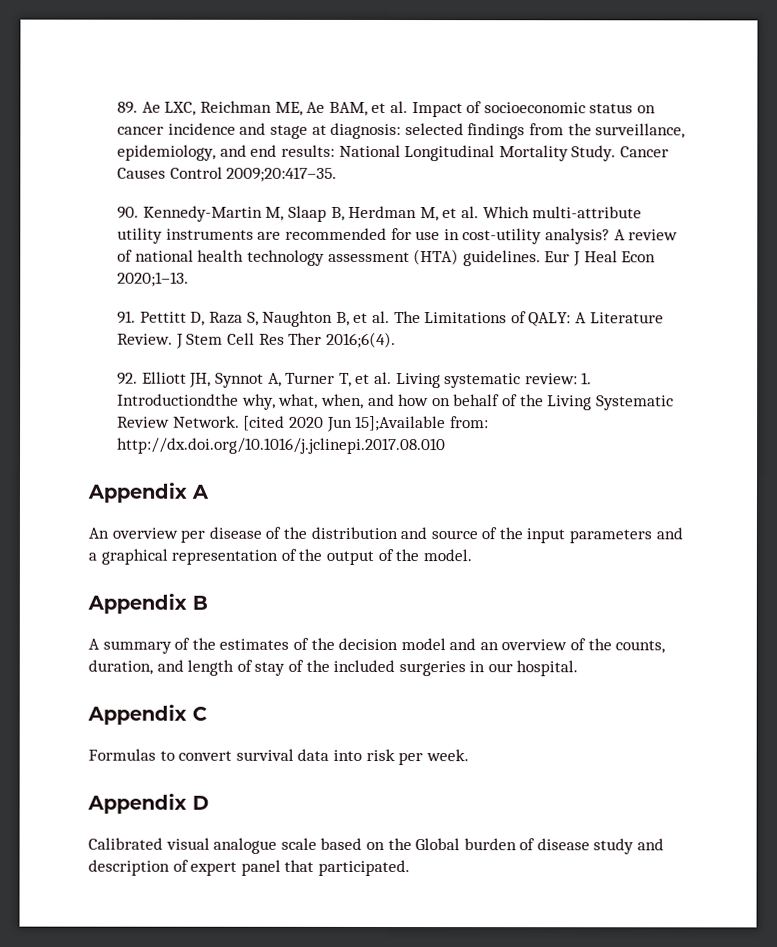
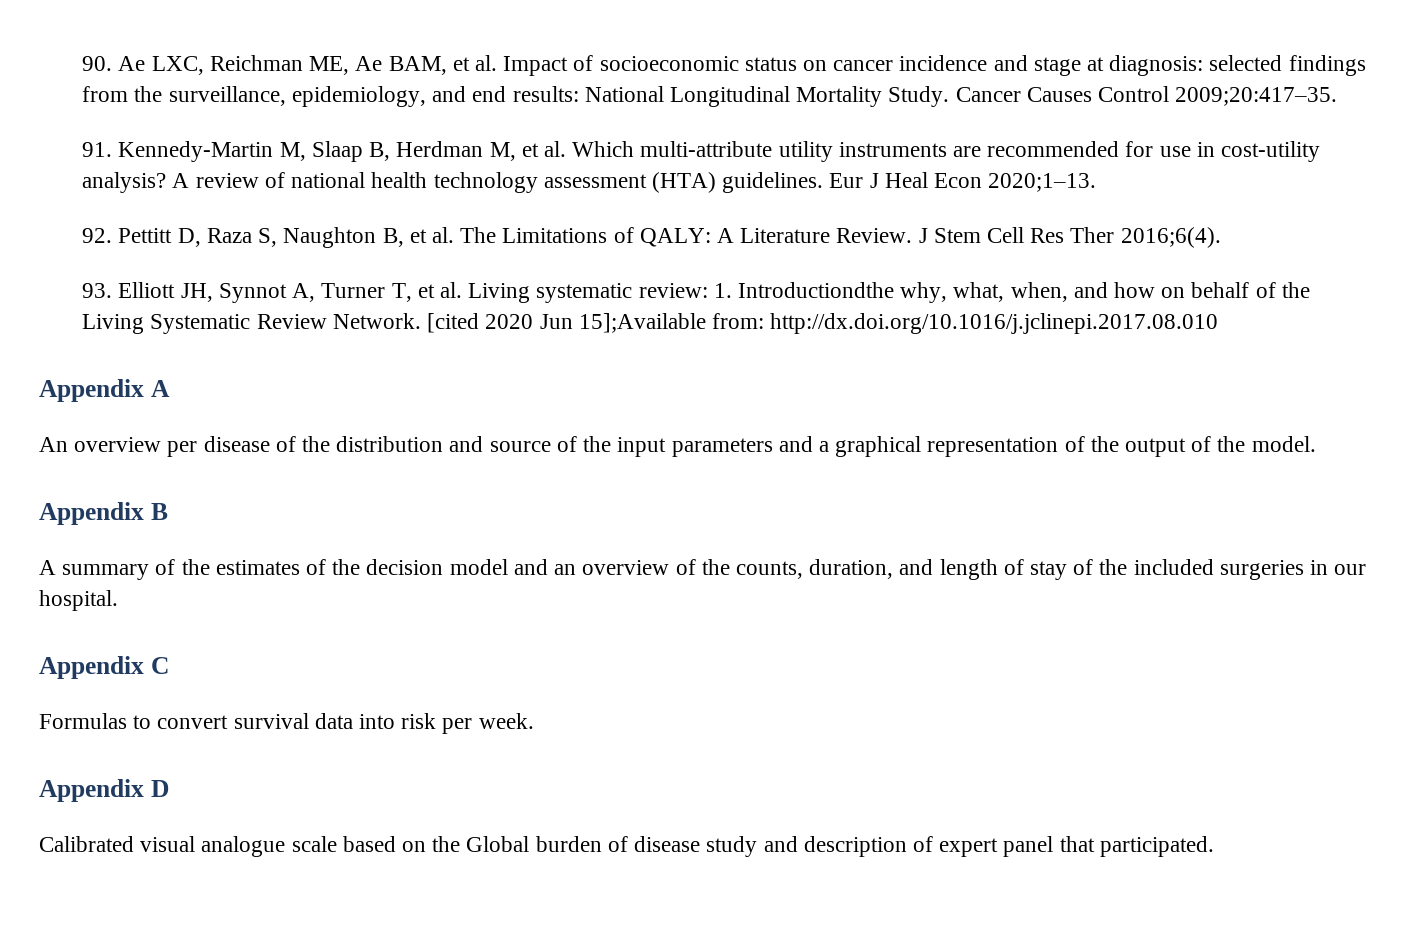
- 89. Ae LXC, Reichman ME, Ae BAM, et al. Impact of socioeconomic status on cancer incidence and stage at diagnosis: selected findings from the surveillance, epidemiology, and end results: National Longitudinal Mortality Study.
+ 90. Ae LXC, Reichman ME, Ae BAM, et al. Impact of socioeconomic status on cancer incidence and stage at diagnosis: selected findings from the surveillance, epidemiology, and end results: National Longitudinal Mortality Study.
- 90. Kennedy-Martin M, Slaap B, Herdman M, et al. Which multi-attribute utility instruments are recommended for use in cost-utility analysis?
+ 91. Kennedy-Martin M, Slaap B, Herdman M, et al. Which multi-attribute utility instruments are recommended for use in cost-utility analysis?
- 91. Pettitt D, Raza S, Naughton B, et al. The Limitations of QALY: A Literature Review.
+ 92. Pettitt D, Raza S, Naughton B, et al. The Limitations of QALY: A Literature Review.
- 92. Elliott JH, Synnot A, Turner T, et al. Living systematic review: 1. Introductiondthe why, what, when, and how on behalf of the Living Systematic Review Network.
+ 93. Elliott JH, Synnot A, Turner T, et al. Living systematic review: 1. Introductiondthe why, what, when, and how on behalf of the Living Systematic Review Network.

